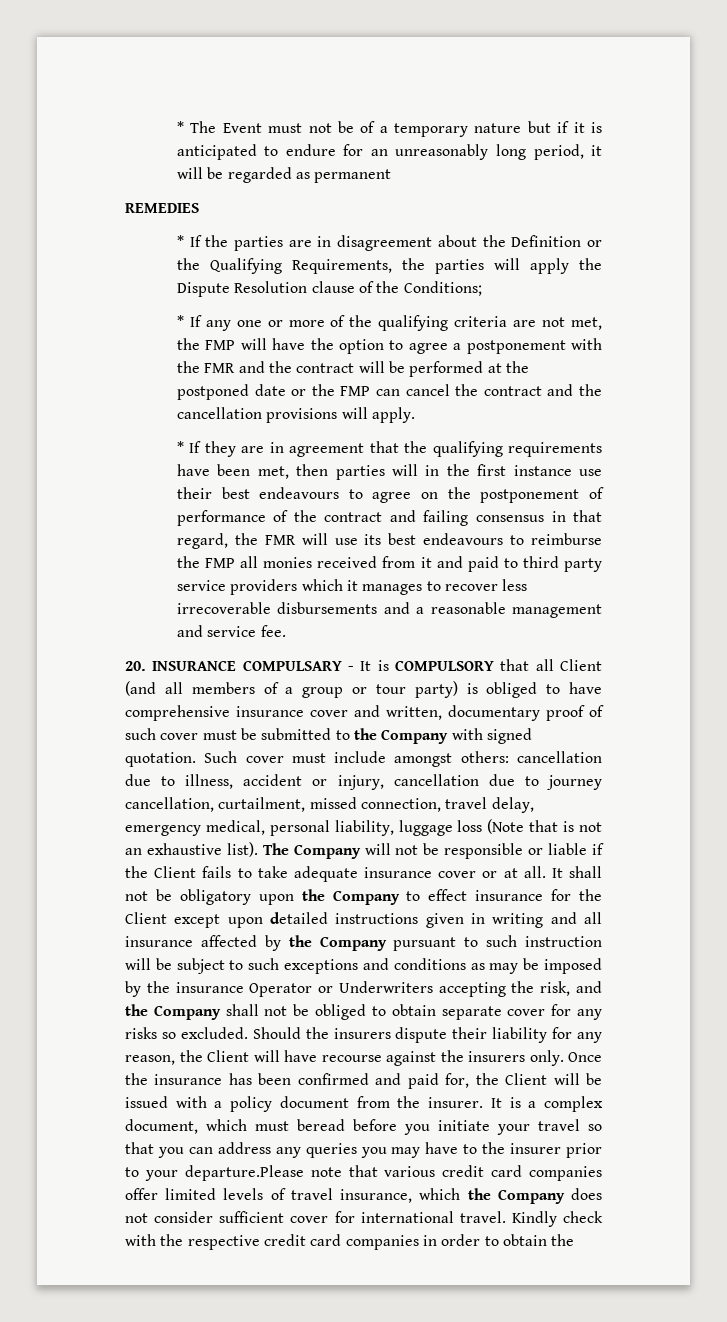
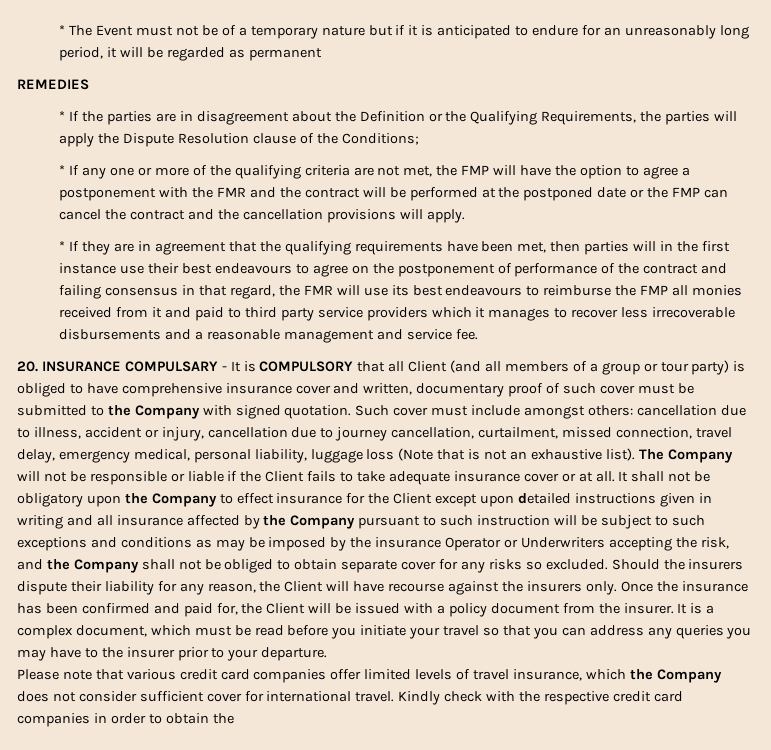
- It is a complex document, which must beread before you initiate your travel so that you can address any queries you may have to the insurer prior to your departure.Please note that various credit card companies offer limited levels of travel insurance, which the Company does not consider sufficient cover for international travel.
+ It is a complex document, which must be read before you initiate your travel so that you can address any queries you may have to the insurer prior to your departure.
+ Please note that various credit card companies offer limited levels of travel insurance, which the Company does not consider sufficient cover for international travel.

